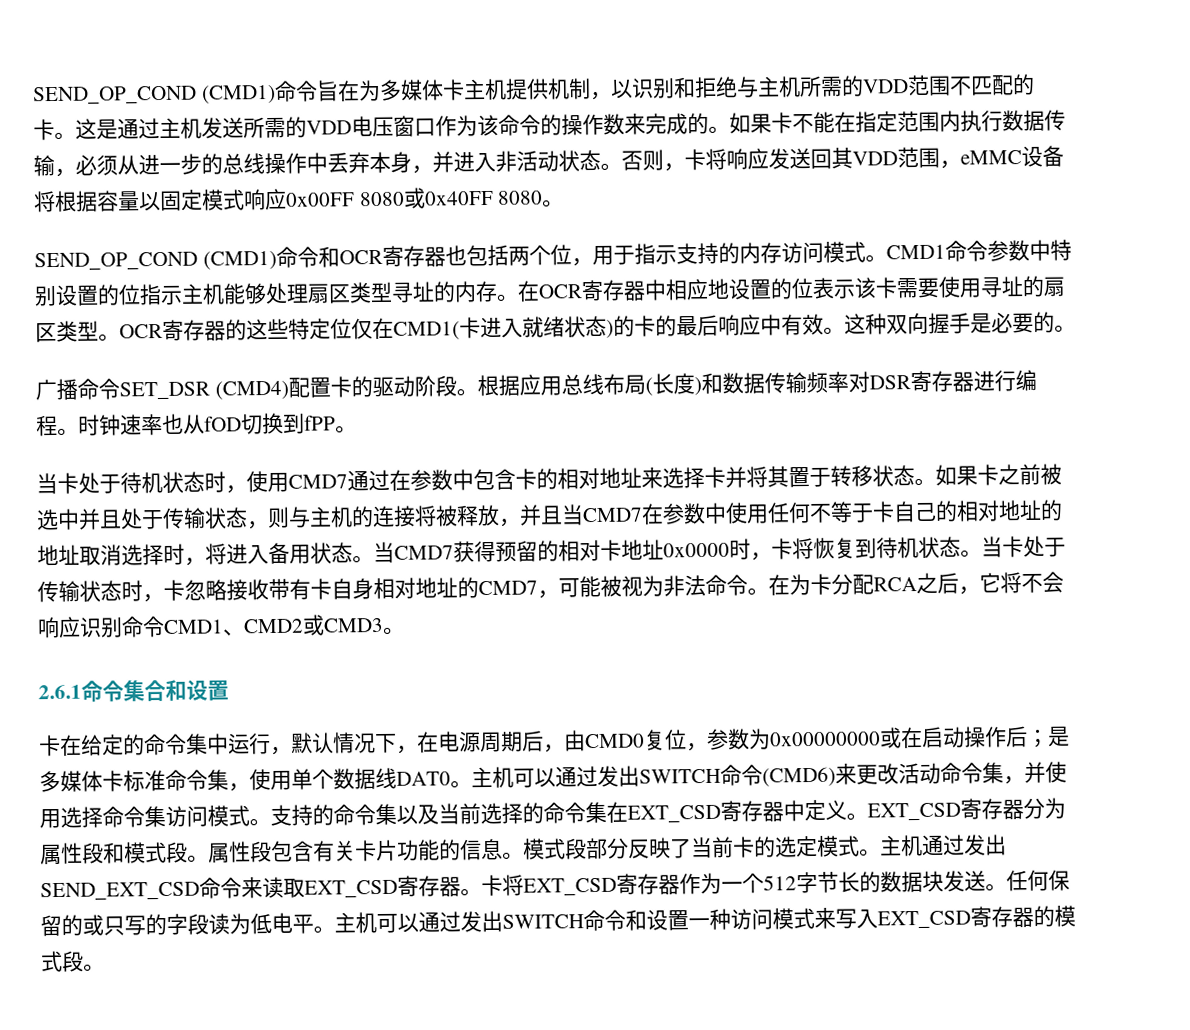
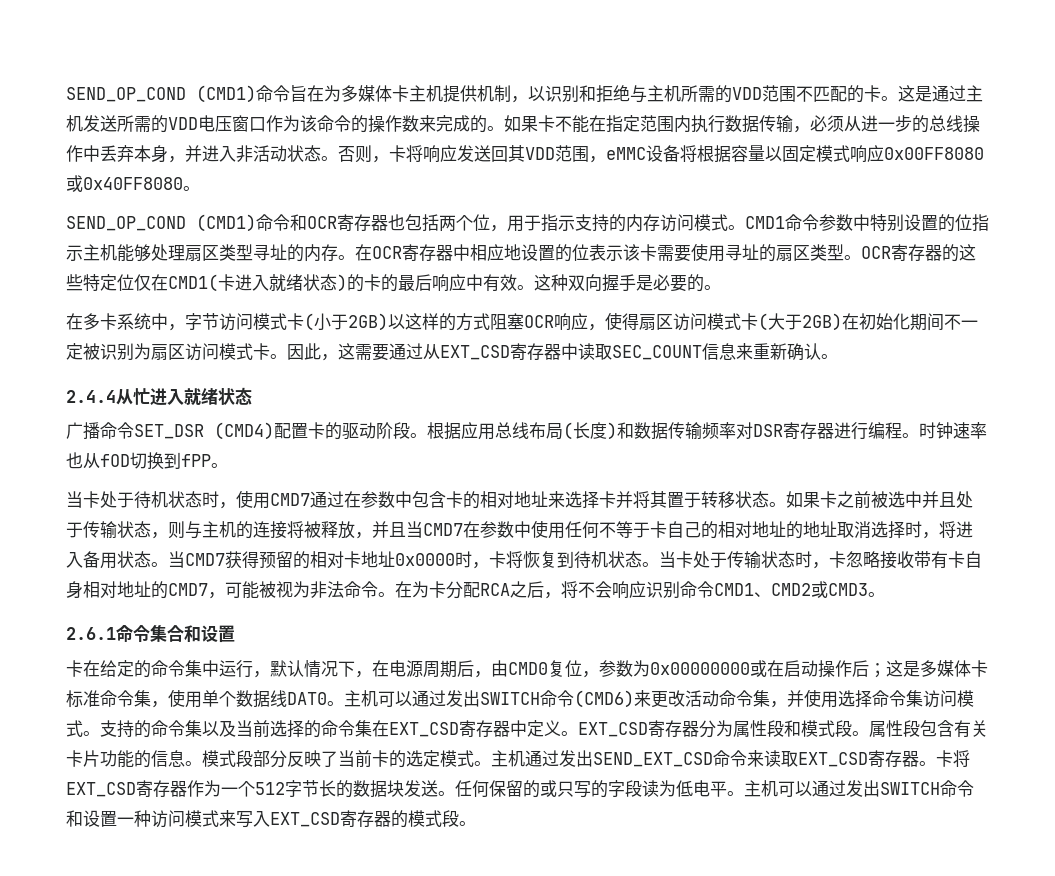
- 否则，卡将响应发送回其VDD范围，eMMC设备将根据容量以固定模式响应0x00FF 8080或0x40FF 8080。
+ 否则，卡将响应发送回其VDD范围，eMMC设备将根据容量以固定模式响应0x00FF8080或0x40FF8080。
+ 在多卡系统中，字节访问模式卡(小于2GB)以这样的方式阻塞OCR响应，使得扇区访问模式卡(大于2GB)在初始化期间不一定被识别为扇区访问模式卡。因此，这需要通过从EXT_CSD寄存器中读取SEC_COUNT信息来重新确认。
+ 2.4.4从忙进入就绪状态
- 在为卡分配RCA之后，它将不会响应识别命令CMD1、CMD2或CMD3。
+ 在为卡分配RCA之后，将不会响应识别命令CMD1、CMD2或CMD3。
- 卡在给定的命令集中运行，默认情况下，在电源周期后，由CMD0复位，参数为0x00000000或在启动操作后；是多媒体卡标准命令集，使用单个数据线DAT0。
+ 卡在给定的命令集中运行，默认情况下，在电源周期后，由CMD0复位，参数为0x00000000或在启动操作后；这是多媒体卡标准命令集，使用单个数据线DAT0。

